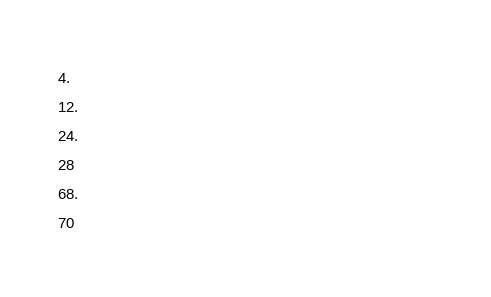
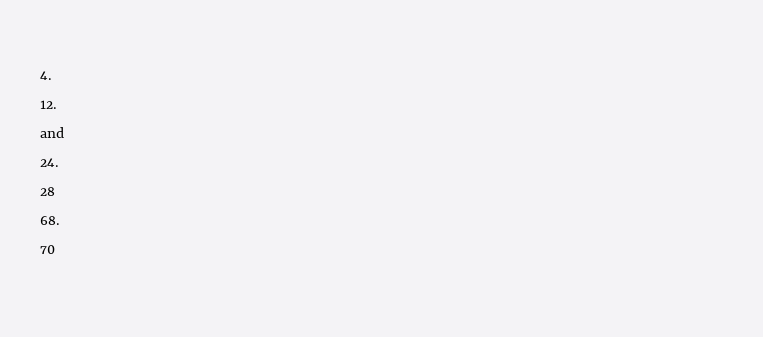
+ and

